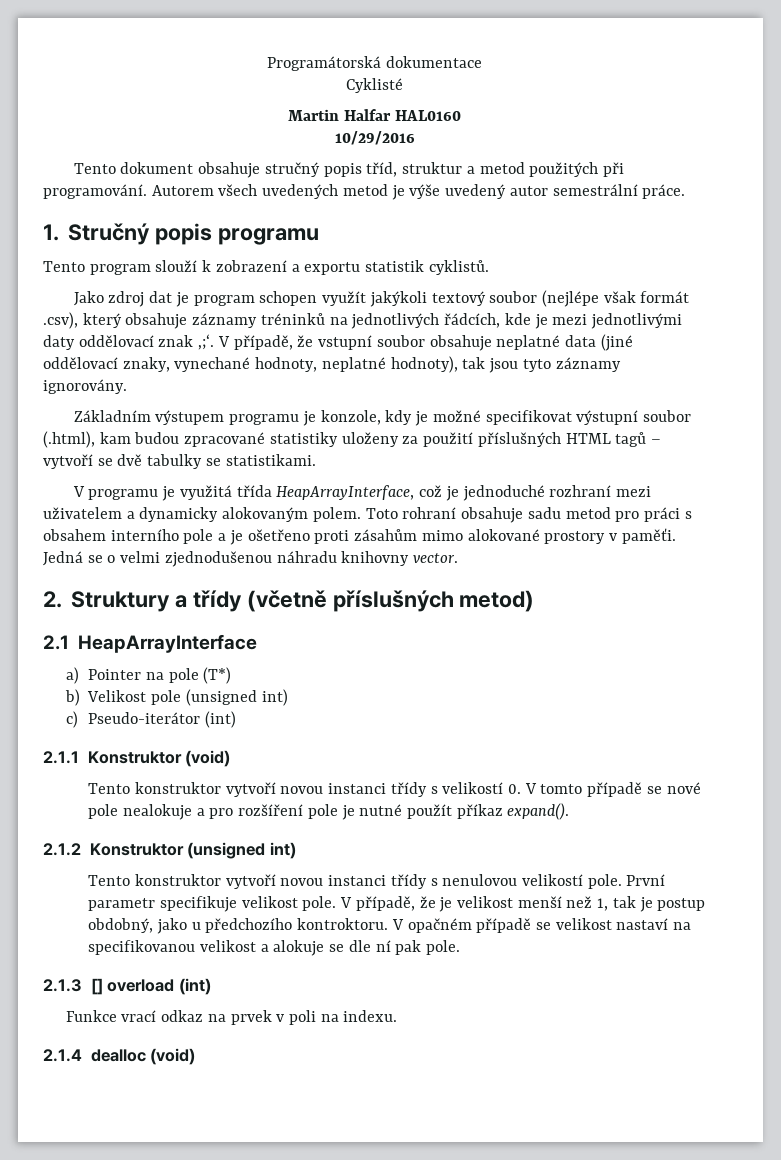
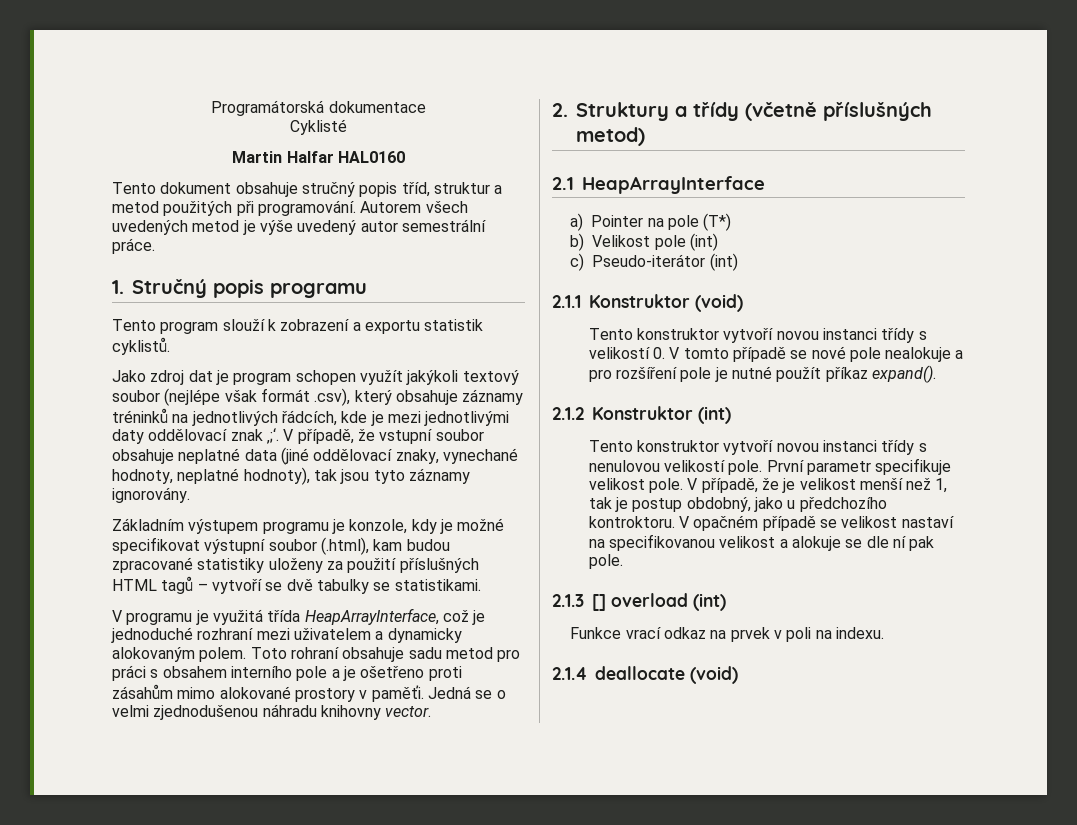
- 10/29/2016
- b) Velikost pole (unsigned int)
+ b) Velikost pole (int)
- 2.1.2 Konstruktor (unsigned int)
+ 2.1.2 Konstruktor (int)
- 2.1.4 dealloc (void)
+ 2.1.4 deallocate (void)

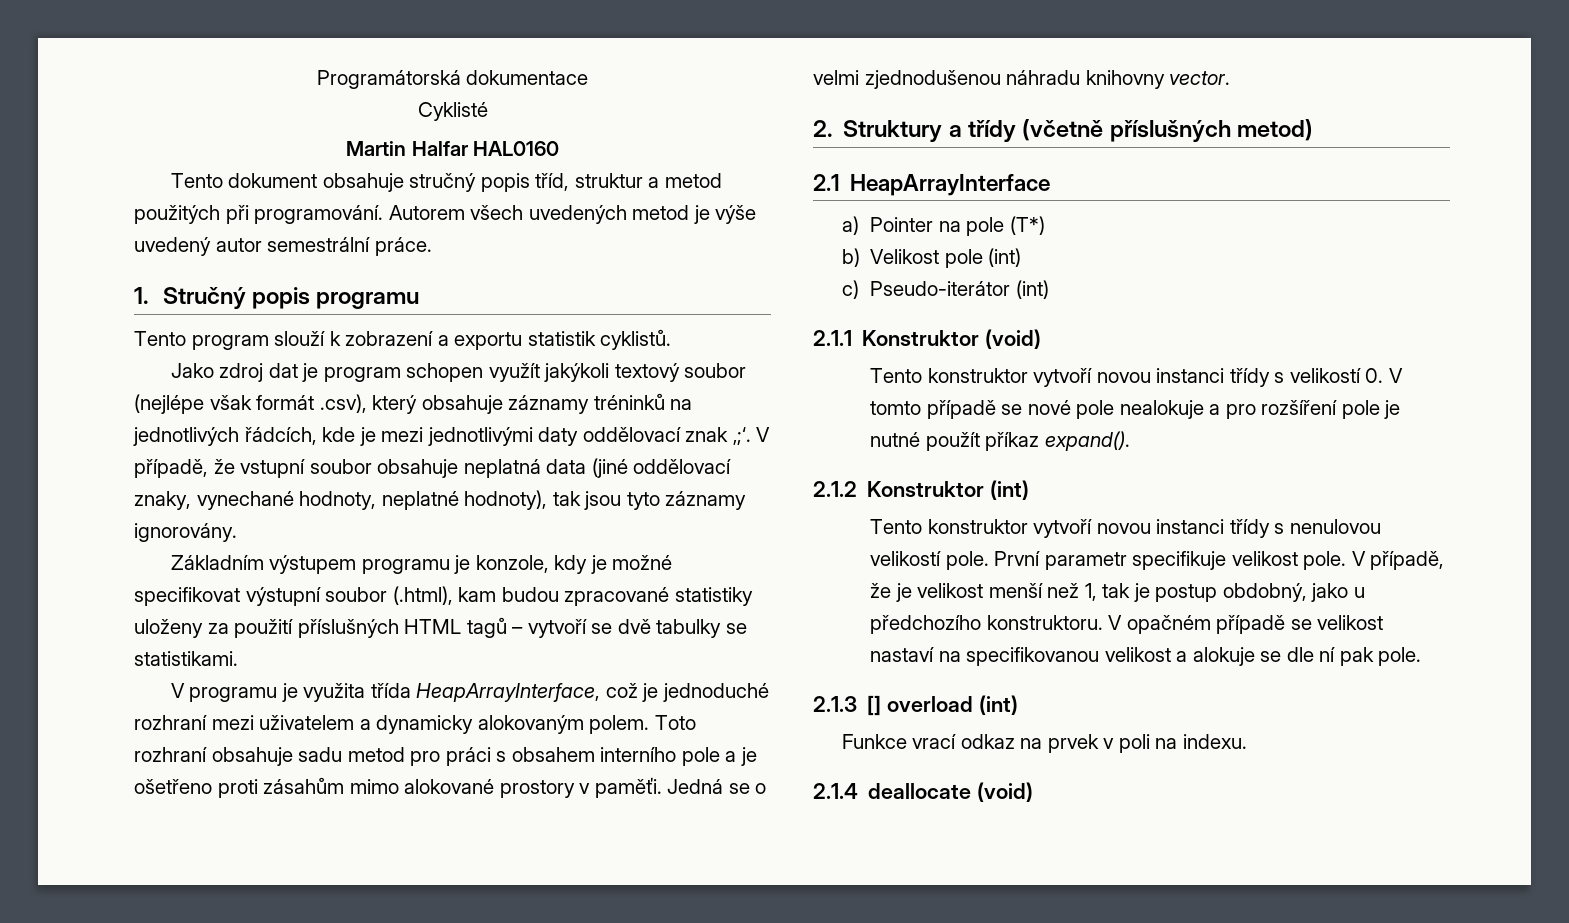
- V případě, že vstupní soubor obsahuje neplatné data (jiné oddělovací znaky, vynechané hodnoty, neplatné hodnoty), tak jsou tyto záznamy ignorovány.
+ V případě, že vstupní soubor obsahuje neplatná data (jiné oddělovací znaky, vynechané hodnoty, neplatné hodnoty), tak jsou tyto záznamy ignorovány.
- V programu je využitá třída HeapArrayInterface, což je jednoduché rozhraní mezi uživatelem a dynamicky alokovaným polem.
+ V programu je využita třída HeapArrayInterface, což je jednoduché rozhraní mezi uživatelem a dynamicky alokovaným polem.
- Toto rohraní obsahuje sadu metod pro práci s obsahem interního pole a je ošetřeno proti zásahům mimo alokované prostory v paměťi.
+ Toto rozhraní obsahuje sadu metod pro práci s obsahem interního pole a je ošetřeno proti zásahům mimo alokované prostory v paměťi.
- V případě, že je velikost menší než 1, tak je postup obdobný, jako u předchozího kontroktoru.
+ V případě, že je velikost menší než 1, tak je postup obdobný, jako u předchozího konstruktoru.

